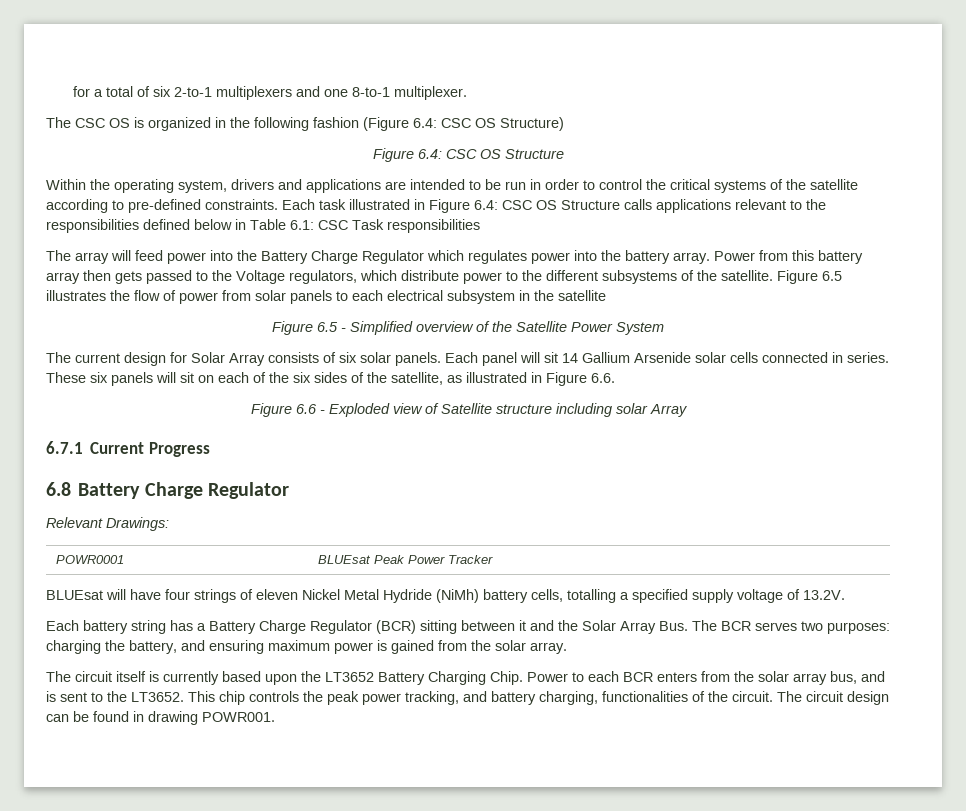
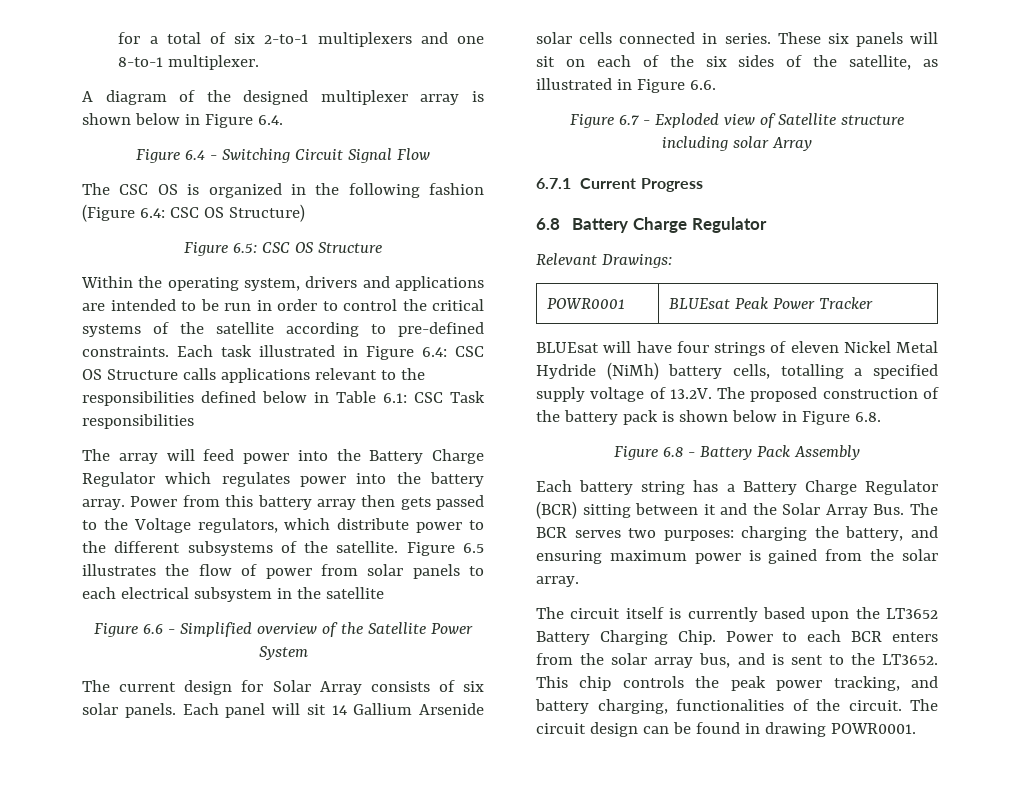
+ A diagram of the designed multiplexer array is shown below in Figure 6.4.
+ Figure 6.4 - Switching Circuit Signal Flow
  The CSC OS is organized in the following fashion (Figure 6.4: CSC OS Structure)
- Figure 6.4: CSC OS Structure
+ Figure 6.5: CSC OS Structure
- Figure 6.5 - Simplified overview of the Satellite Power System
+ Figure 6.6 - Simplified overview of the Satellite Power System
- Figure 6.6 - Exploded view of Satellite structure including solar Array
+ Figure 6.7 - Exploded view of Satellite structure including solar Array
- BLUEsat will have four strings of eleven Nickel Metal Hydride (NiMh) battery cells, totalling a specified supply voltage of 13.2V.
+ BLUEsat will have four strings of eleven Nickel Metal Hydride (NiMh) battery cells, totalling a specified supply voltage of 13.2V. The proposed construction of the battery pack is shown below in Figure 6.8.
+ Figure 6.8 - Battery Pack Assembly
- The circuit design can be found in drawing POWR001.
+ The circuit design can be found in drawing POWR0001.

